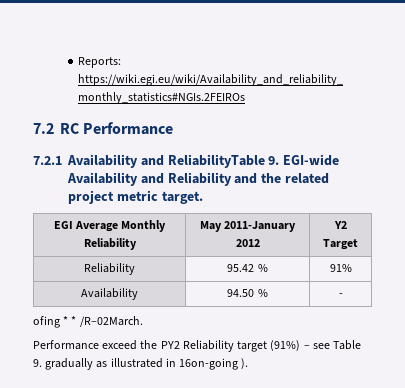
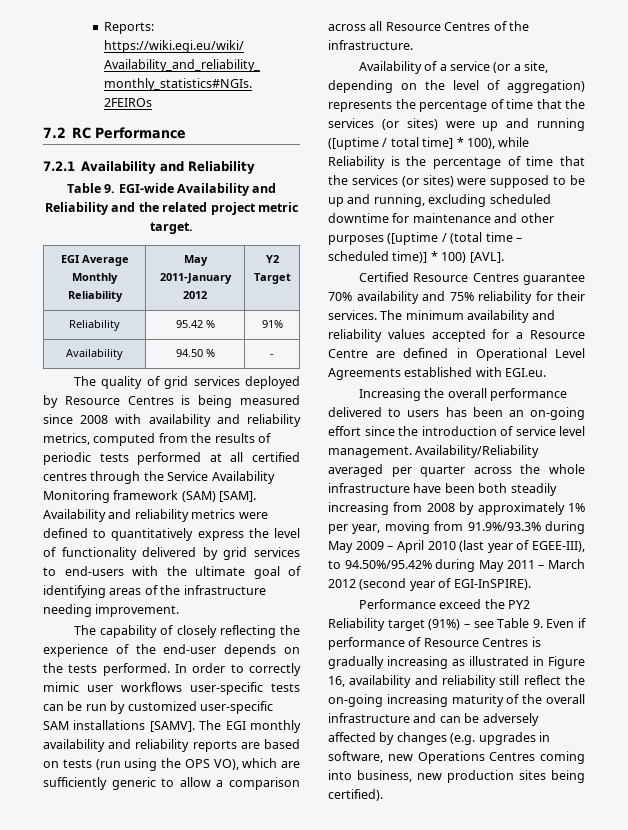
- 7.2.1 Availability and ReliabilityTable 9. EGI-wide Availability and Reliability and the related project metric target.
+ 7.2.1 Availability and Reliability
+ Table 9. EGI-wide Availability and Reliability and the related project metric target.
- ofing * * /R–02March.
+ The quality of grid services deployed by Resource Centres is being measured since 2008 with availability and reliability metrics, computed from the results of periodic tests performed at all certified centres through the Service Availability Monitoring framework (SAM) [SAM]. Availability and reliability metrics were defined to quantitatively express the level of functionality delivered by grid services to end-users with the ultimate goal of identifying areas of the infrastructure needing improvement.
+ The capability of closely reflecting the experience of the end-user depends on the tests performed. In order to correctly mimic user workflows user-specific tests can be run by customized user-specific SAM installations [SAMV]. The EGI monthly availability and reliability reports are based on tests (run using the OPS VO), which are sufficiently generic to allow a comparison across all Resource Centres of the infrastructure.
+ Availability of a service (or a site, depending on the level of aggregation) represents the percentage of time that the services (or sites) were up and running ([uptime / total time] * 100), while Reliability is the percentage of time that the services (or sites) were supposed to be up and running, excluding scheduled downtime for maintenance and other purposes ([uptime / (total time – scheduled time)] * 100) [AVL].
+ Certified Resource Centres guarantee 70% availability and 75% reliability for their services. The minimum availability and reliability values accepted for a Resource Centre are defined in Operational Level Agreements established with EGI.eu.
+ Increasing the overall performance delivered to users has been an on-going effort since the introduction of service level management. Availability/Reliability averaged per quarter across the whole infrastructure have been both steadily increasing from 2008 by approximately 1% per year, moving from 91.9%/93.3% during May 2009 – April 2010 (last year of EGEE-III), to 94.50%/95.42% during May 2011 – March 2012 (second year of EGI-InSPIRE).
- Performance exceed the PY2 Reliability target (91%) – see Table 9. gradually as illustrated in 16on-going ).
+ Performance exceed the PY2 Reliability target (91%) – see Table 9. Even if performance of Resource Centres is gradually increasing as illustrated in Figure 16, availability and reliability still reflect the on-going increasing maturity of the overall infrastructure and can be adversely affected by changes (e.g. upgrades in software, new Operations Centres coming into business, new production sites being certified).

